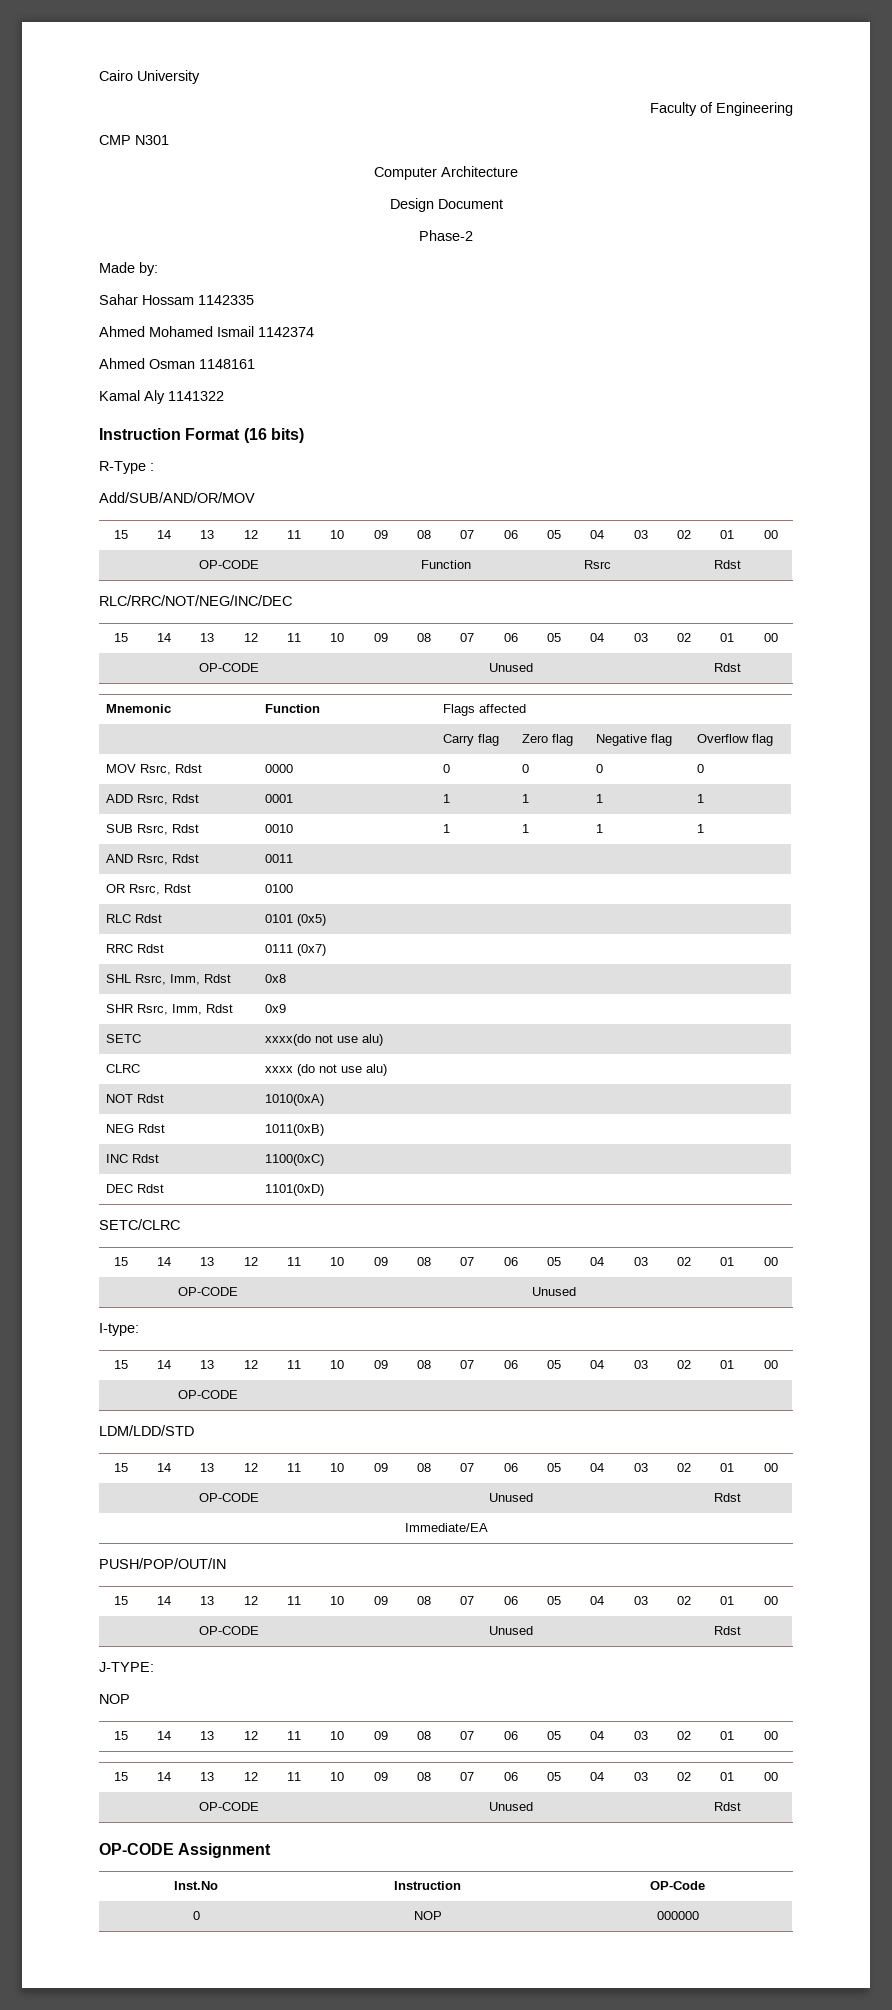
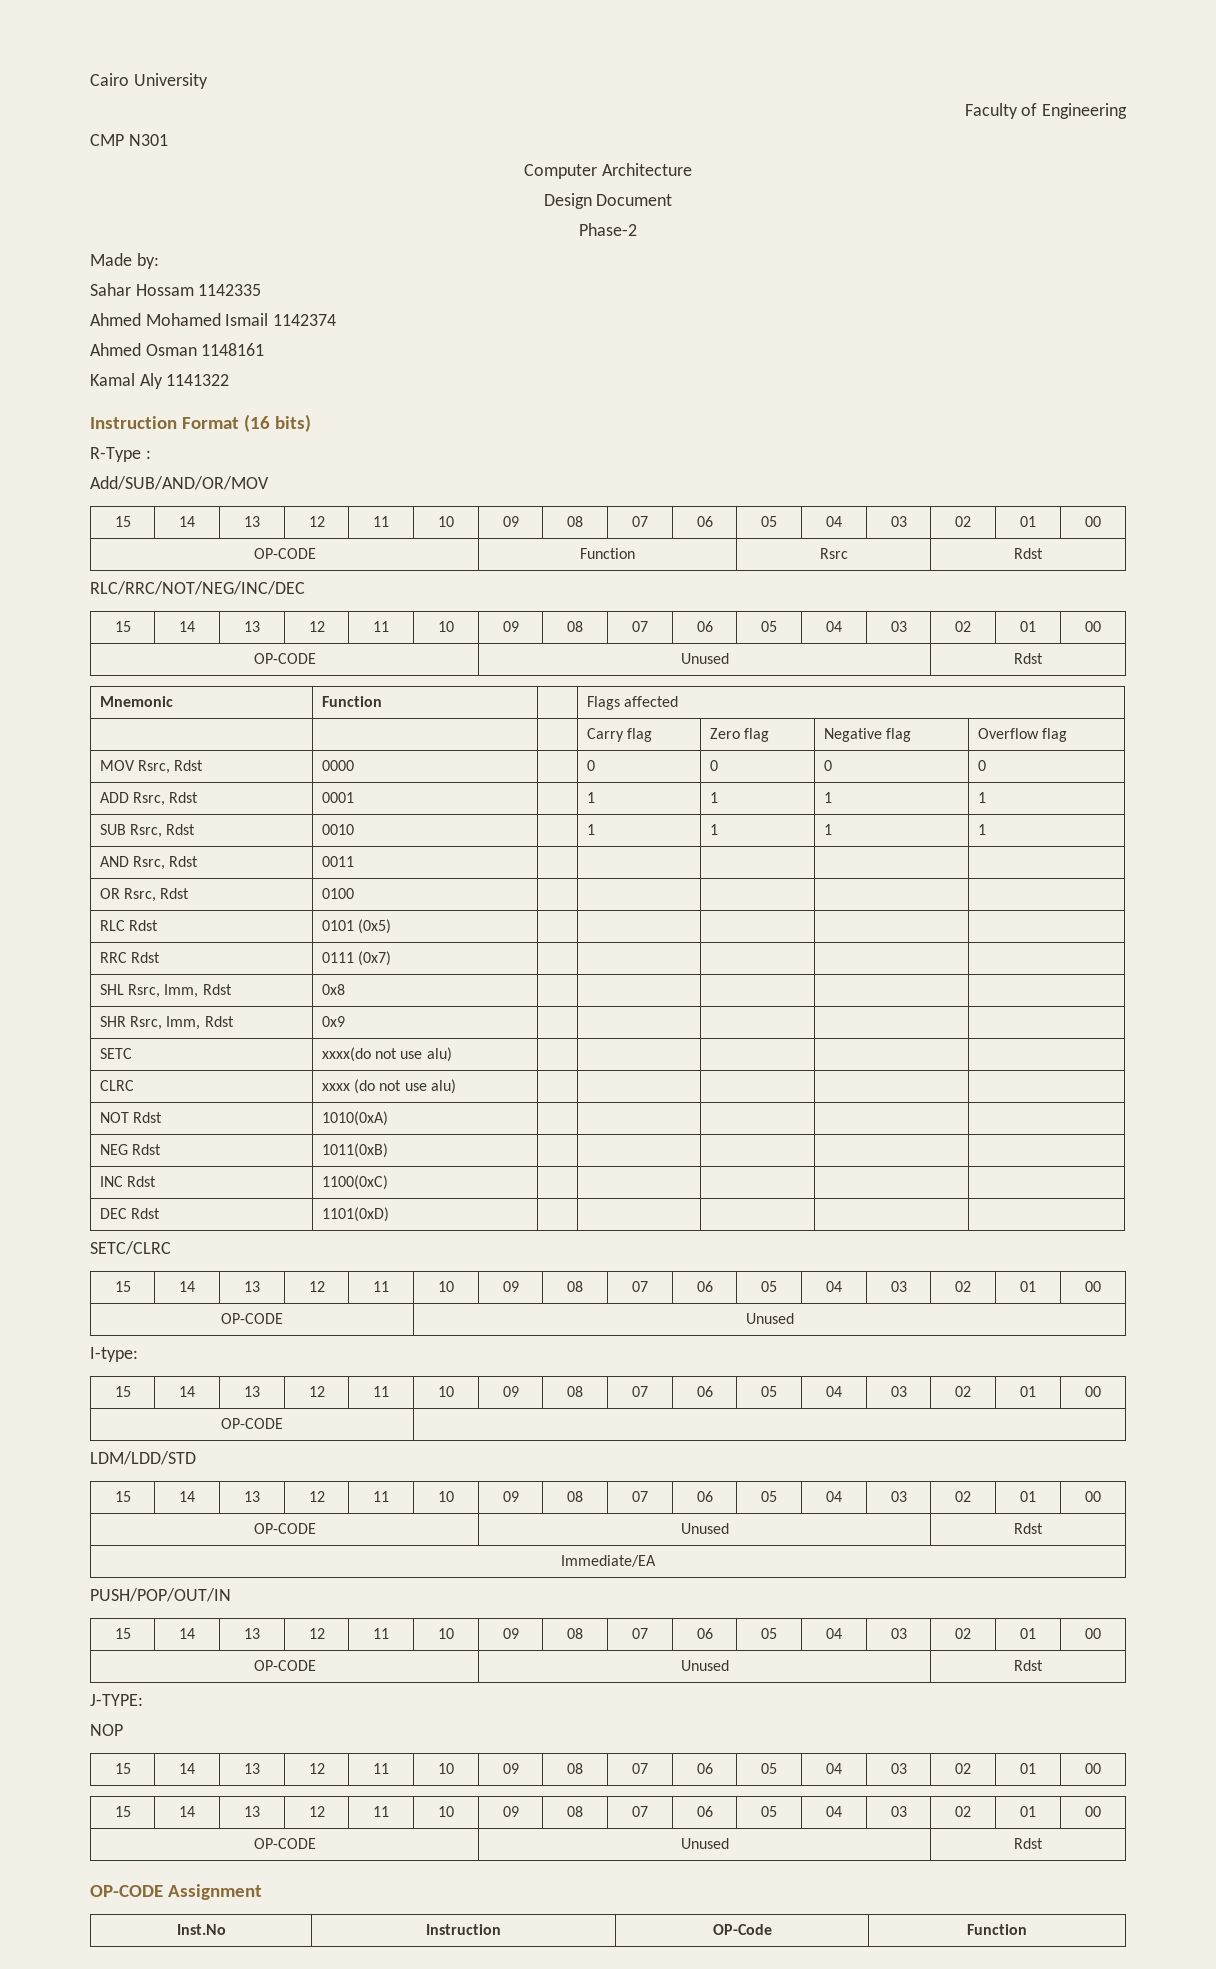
- Inst.No | Instruction | OP-Code
- 0 | NOP | 000000
+ Inst.No | Instruction | OP-Code | Function

